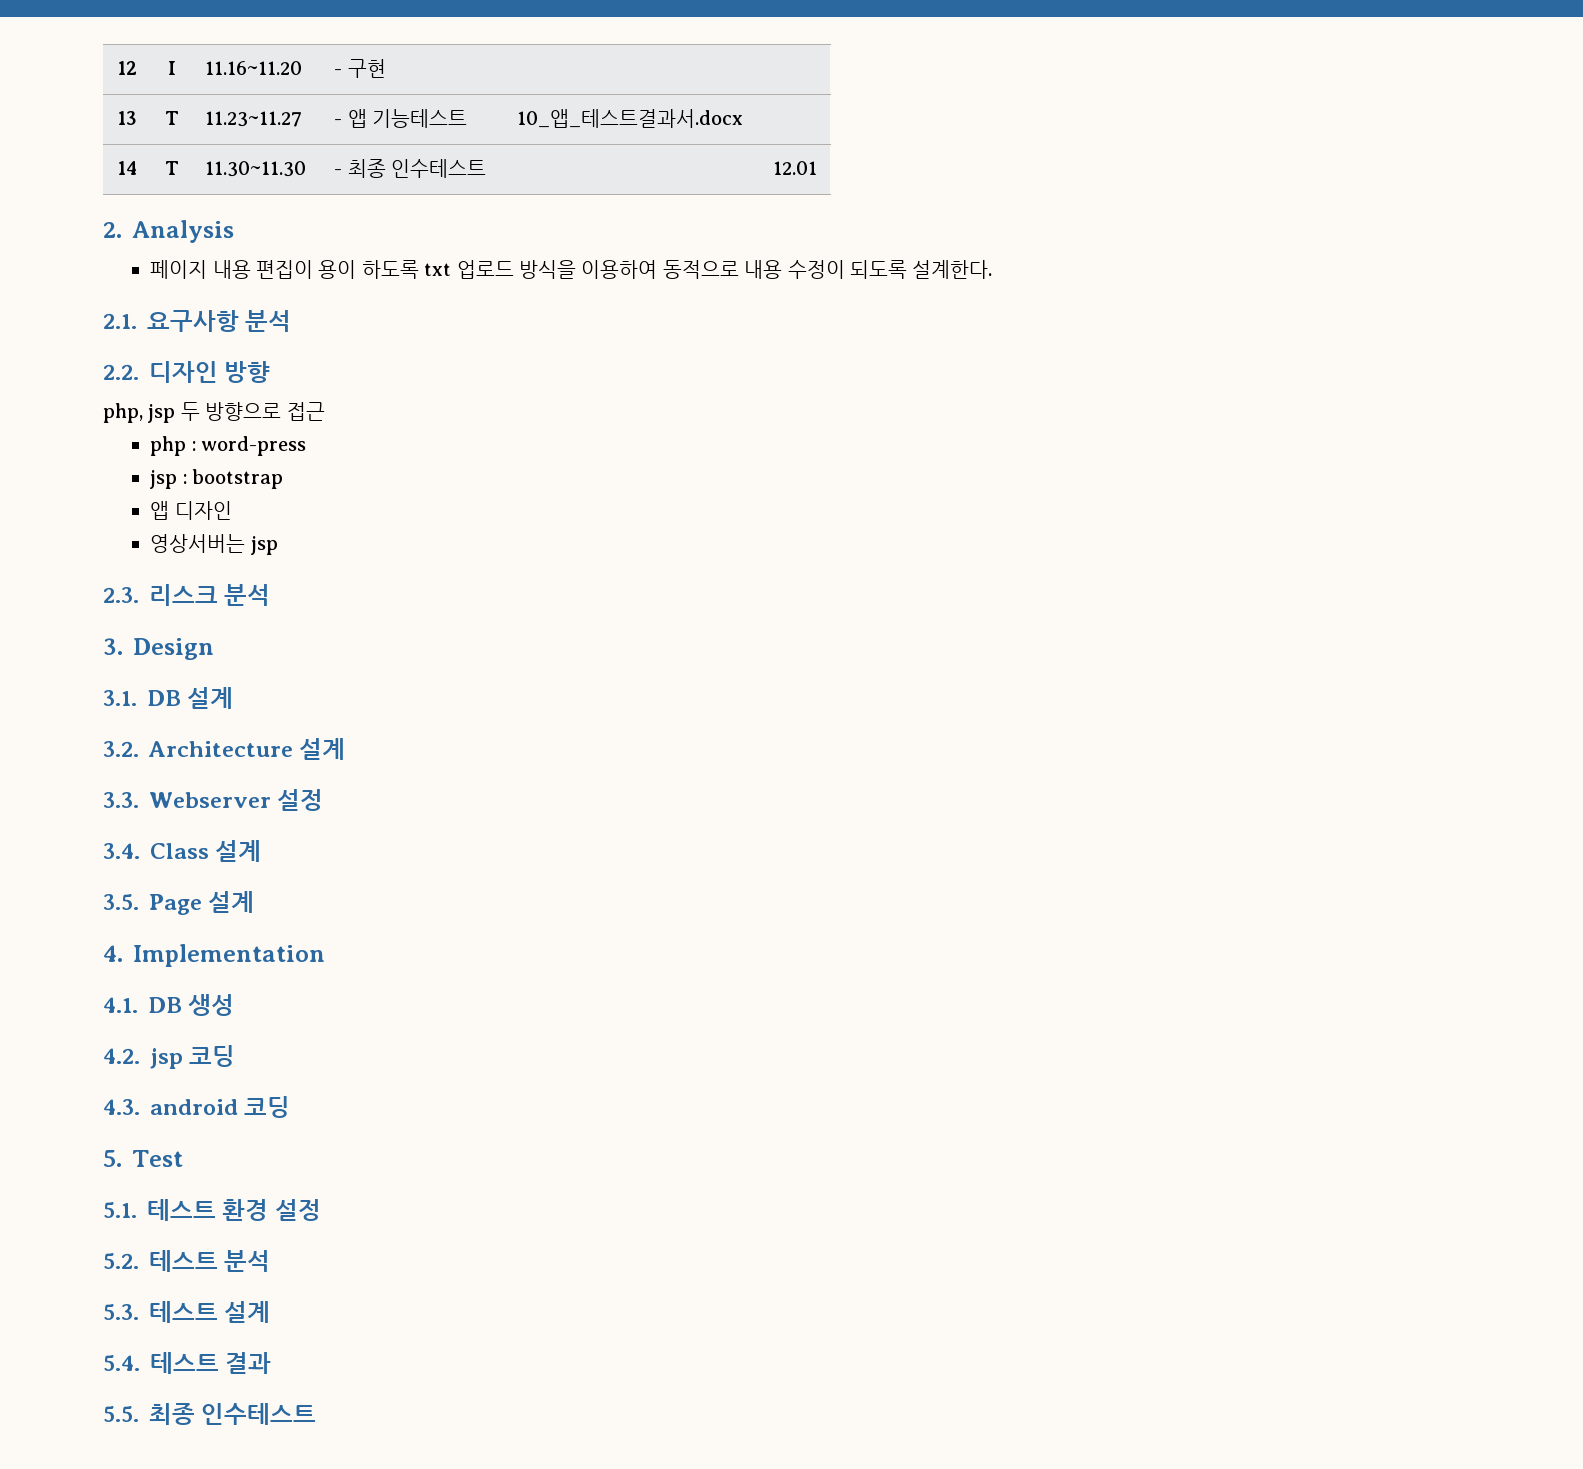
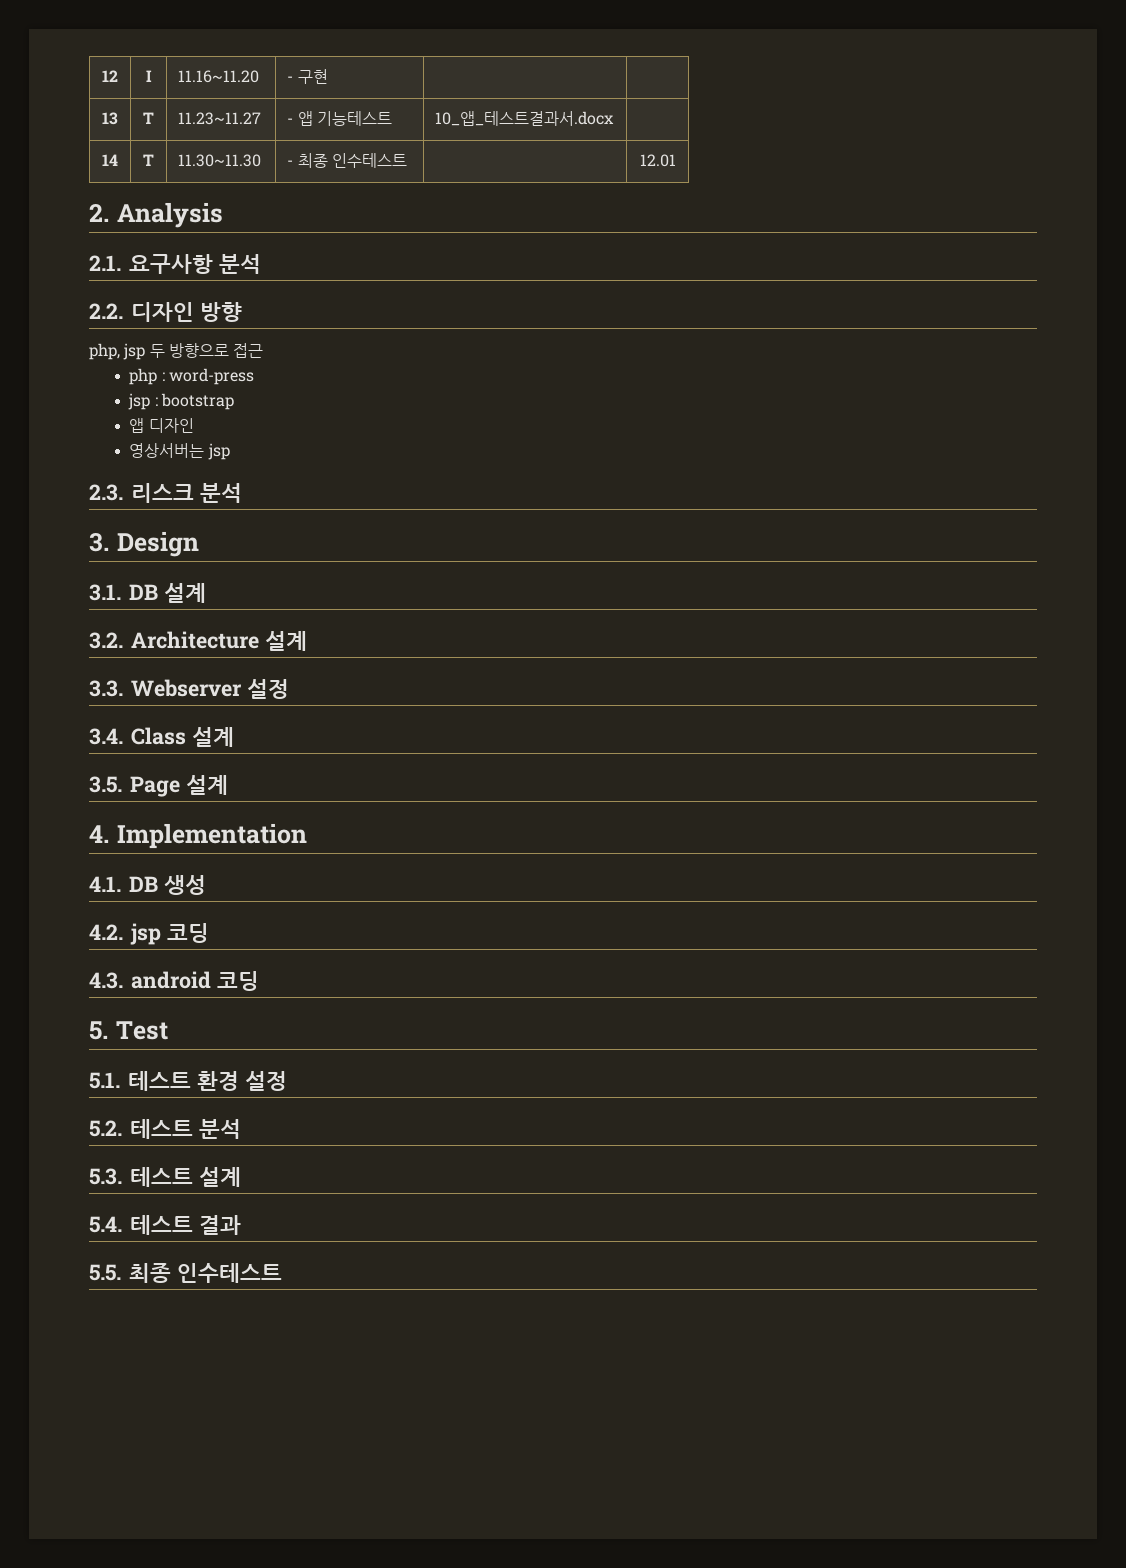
- 페이지 내용 편집이 용이 하도록 txt 업로드 방식을 이용하여 동적으로 내용 수정이 되도록 설계한다.

